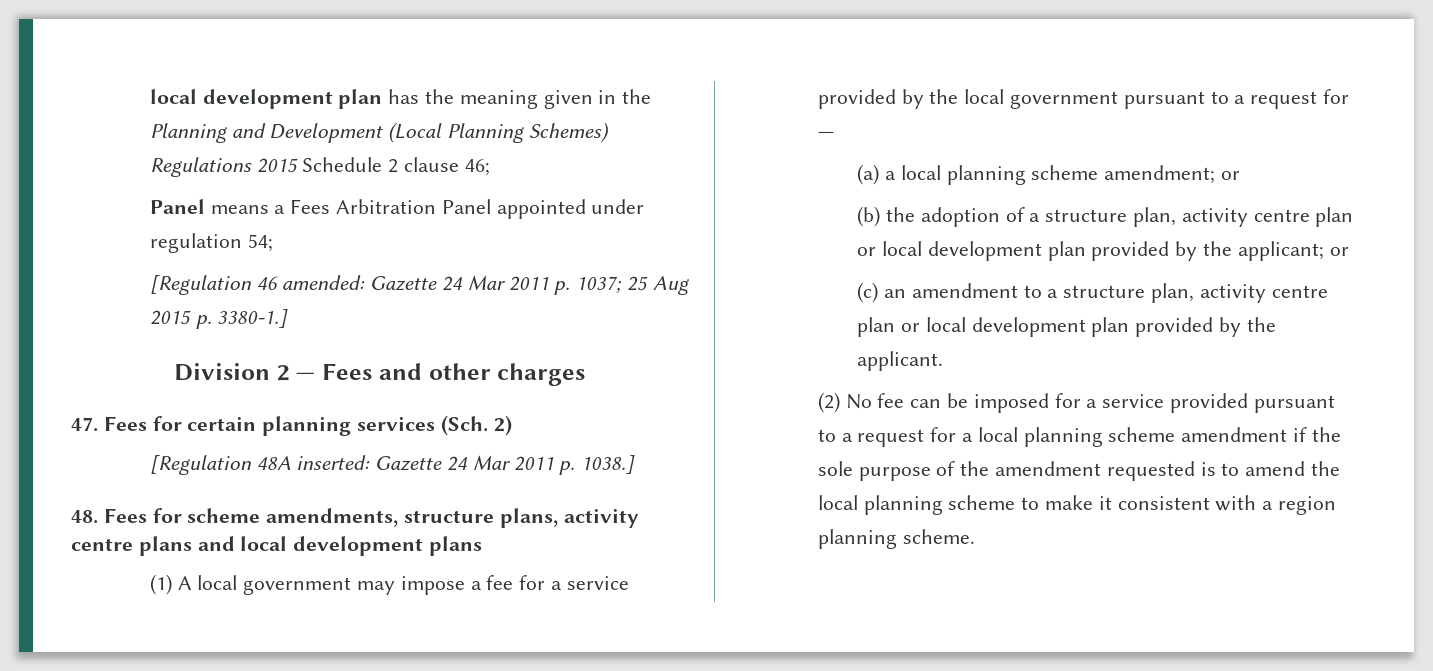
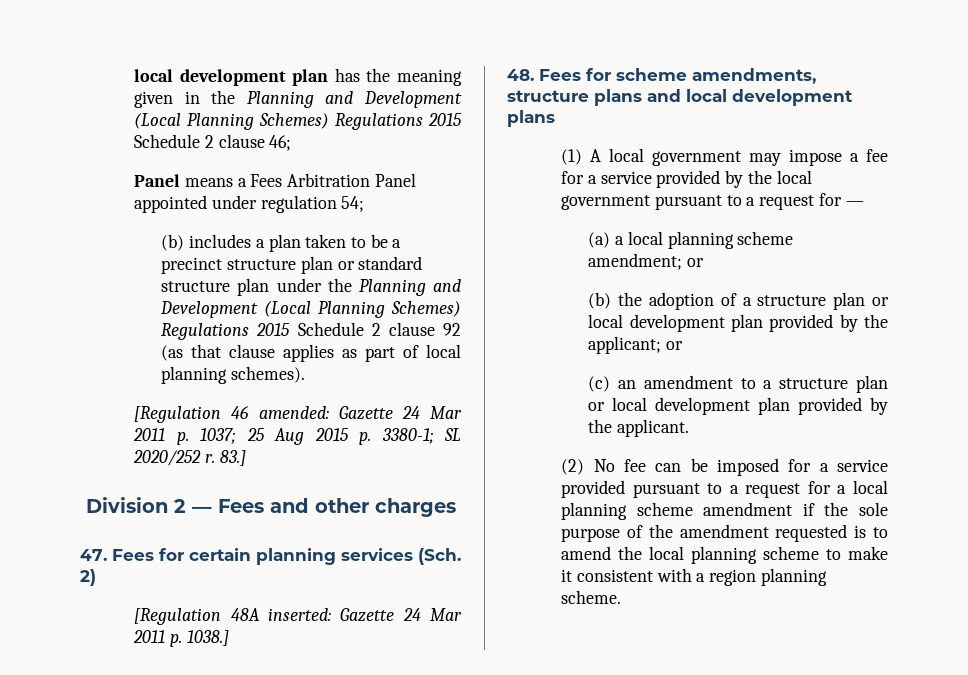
+ (b) includes a plan taken to be a precinct structure plan or standard structure plan under the Planning and Development (Local Planning Schemes) Regulations 2015 Schedule 2 clause 92 (as that clause applies as part of local planning schemes).
- [Regulation 46 amended: Gazette 24 Mar 2011 p. 1037; 25 Aug 2015 p. 3380-1.]
+ [Regulation 46 amended: Gazette 24 Mar 2011 p. 1037; 25 Aug 2015 p. 3380-1; SL 2020/252 r. 83.]
- 48. Fees for scheme amendments, structure plans, activity centre plans and local development plans
+ 48. Fees for scheme amendments, structure plans and local development plans
- (b) the adoption of a structure plan, activity centre plan or local development plan provided by the applicant; or
+ (b) the adoption of a structure plan or local development plan provided by the applicant; or
- (c) an amendment to a structure plan, activity centre plan or local development plan provided by the applicant.
+ (c) an amendment to a structure plan or local development plan provided by the applicant.

